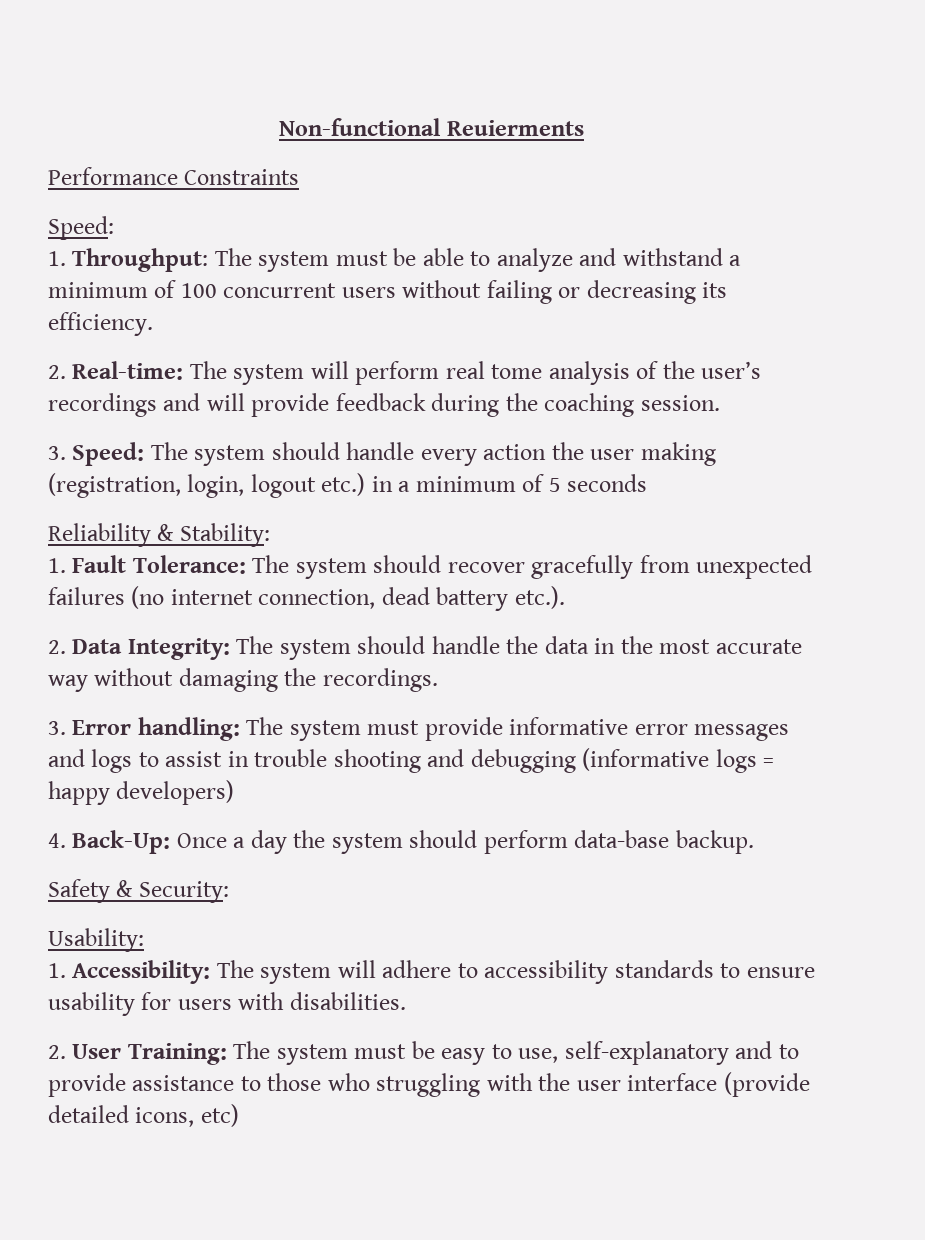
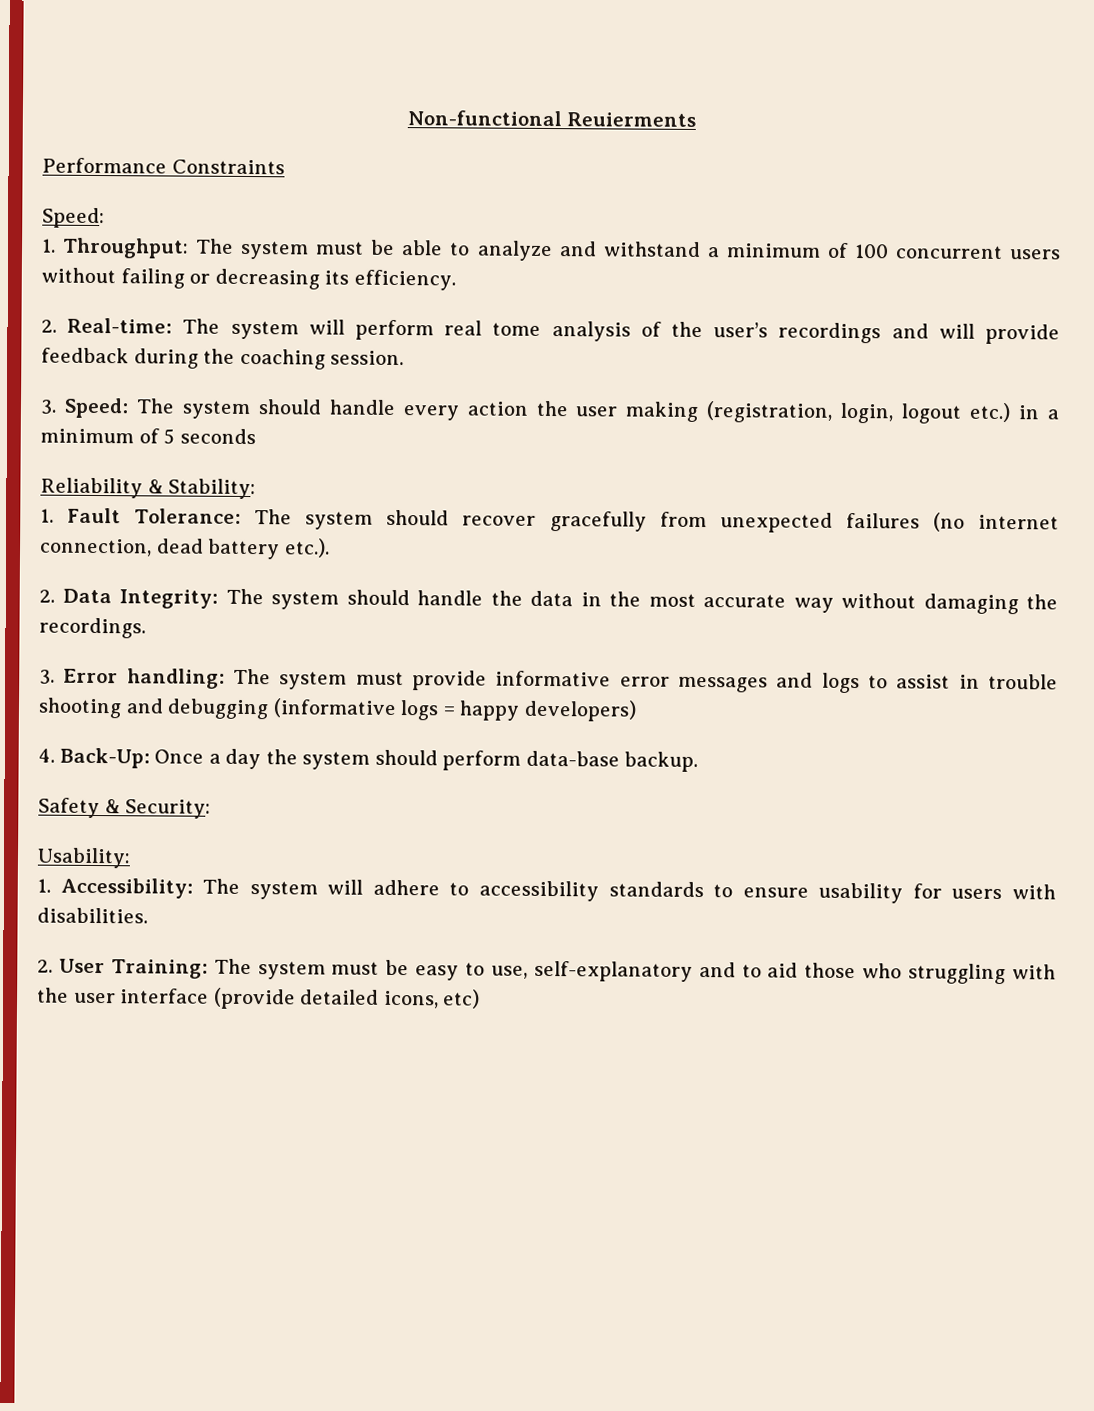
- 2. User Training: The system must be easy to use, self-explanatory and to provide assistance to those who struggling with the user interface (provide detailed icons, etc)
+ 2. User Training: The system must be easy to use, self-explanatory and to aid those who struggling with the user interface (provide detailed icons, etc)

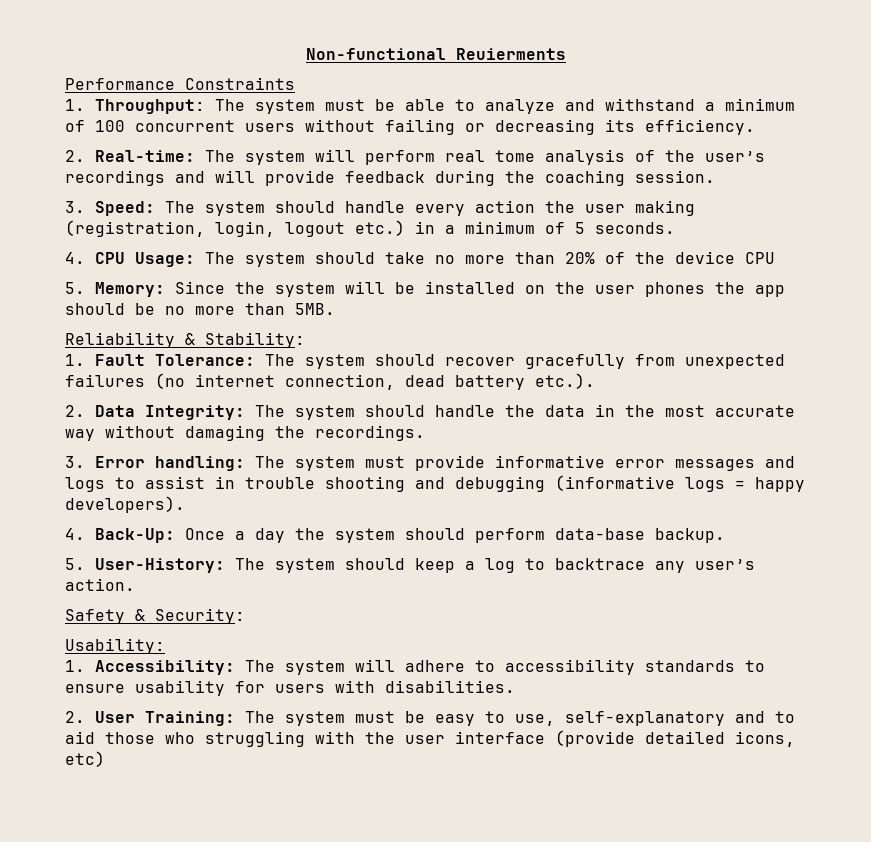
  Performance Constraints
- Speed:
- 3. Speed: The system should handle every action the user making (registration, login, logout etc.) in a minimum of 5 seconds
+ 3. Speed: The system should handle every action the user making (registration, login, logout etc.) in a minimum of 5 seconds.
+ 4. CPU Usage: The system should take no more than 20% of the device CPU
+ 5. Memory: Since the system will be installed on the user phones the app should be no more than 5MB.
- 3. Error handling: The system must provide informative error messages and logs to assist in trouble shooting and debugging (informative logs = happy developers)
+ 3. Error handling: The system must provide informative error messages and logs to assist in trouble shooting and debugging (informative logs = happy developers).
+ 5. User-History: The system should keep a log to backtrace any user’s action.

